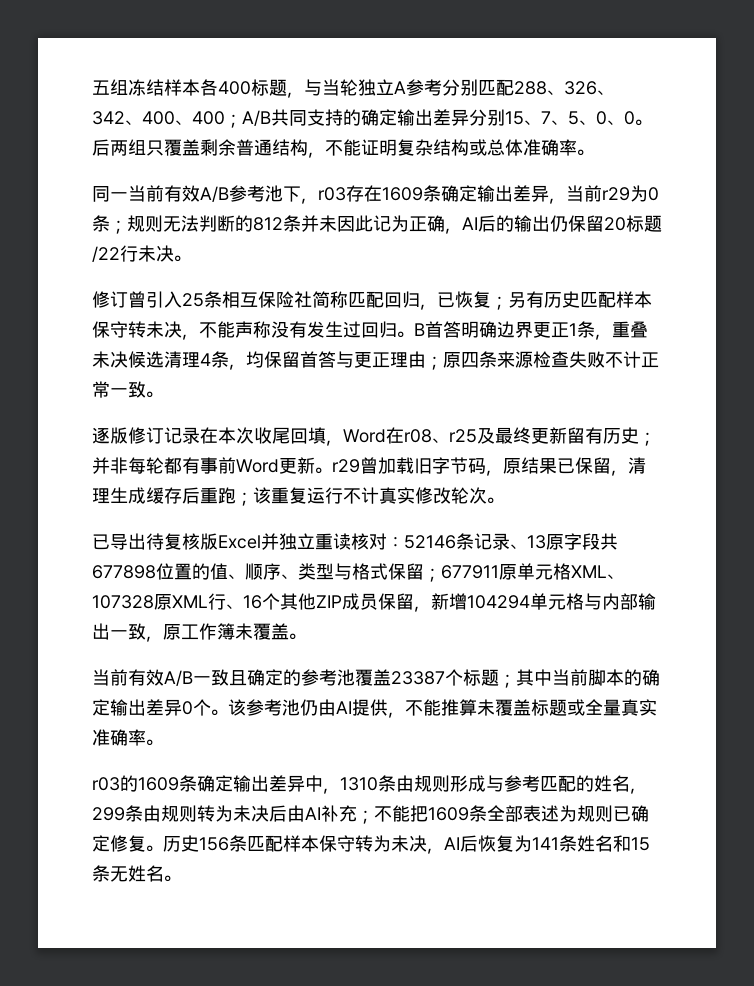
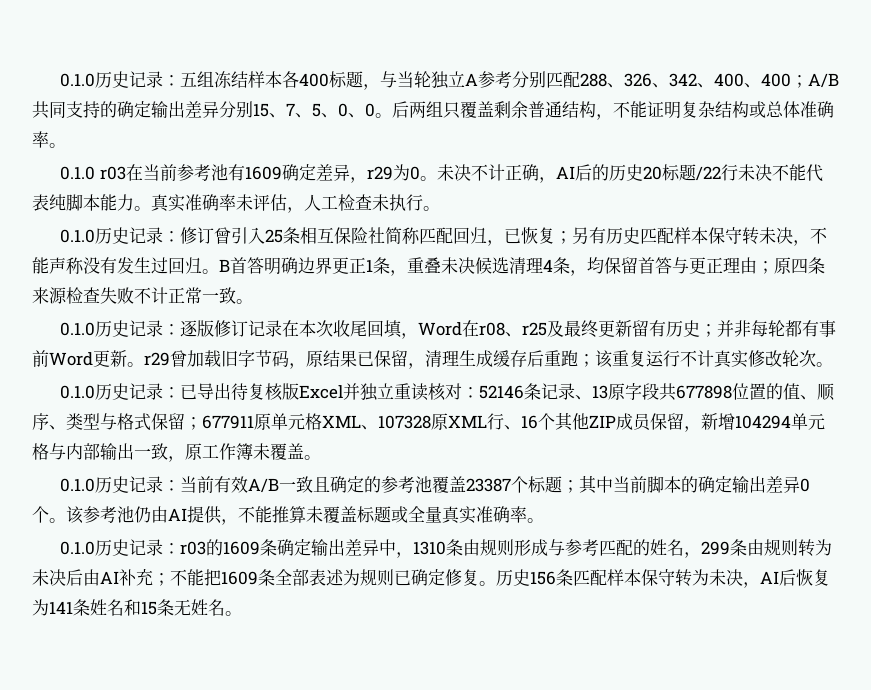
- 五组冻结样本各400标题，与当轮独立A参考分别匹配288、326、342、400、400；A/B共同支持的确定输出差异分别15、7、5、0、0。
+ 0.1.0历史记录：五组冻结样本各400标题，与当轮独立A参考分别匹配288、326、342、400、400；A/B共同支持的确定输出差异分别15、7、5、0、0。
- 同一当前有效A/B参考池下，r03存在1609条确定输出差异，当前r29为0条；规则无法判断的812条并未因此记为正确，AI后的输出仍保留20标题/22行未决。
- 修订曾引入25条相互保险社简称匹配回归，已恢复；另有历史匹配样本保守转未决，不能声称没有发生过回归。
+ 0.1.0 r03在当前参考池有1609确定差异，r29为0。未决不计正确，AI后的历史20标题/22行未决不能代表纯脚本能力。真实准确率未评估，人工检查未执行。
+ 0.1.0历史记录：修订曾引入25条相互保险社简称匹配回归，已恢复；另有历史匹配样本保守转未决，不能声称没有发生过回归。
- 逐版修订记录在本次收尾回填，Word在r08、r25及最终更新留有历史；并非每轮都有事前Word更新。r29曾加载旧字节码，原结果已保留，清理生成缓存后重跑；该重复运行不计真实修改轮次。
+ 0.1.0历史记录：逐版修订记录在本次收尾回填，Word在r08、r25及最终更新留有历史；并非每轮都有事前Word更新。r29曾加载旧字节码，原结果已保留，清理生成缓存后重跑；该重复运行不计真实修改轮次。
- 已导出待复核版Excel并独立重读核对：52146条记录、13原字段共677898位置的值、顺序、类型与格式保留；677911原单元格XML、107328原XML行、16个其他ZIP成员保留，新增104294单元格与内部输出一致，原工作簿未覆盖。
+ 0.1.0历史记录：已导出待复核版Excel并独立重读核对：52146条记录、13原字段共677898位置的值、顺序、类型与格式保留；677911原单元格XML、107328原XML行、16个其他ZIP成员保留，新增104294单元格与内部输出一致，原工作簿未覆盖。
- 当前有效A/B一致且确定的参考池覆盖23387个标题；其中当前脚本的确定输出差异0个。
+ 0.1.0历史记录：当前有效A/B一致且确定的参考池覆盖23387个标题；其中当前脚本的确定输出差异0个。
- r03的1609条确定输出差异中，1310条由规则形成与参考匹配的姓名，299条由规则转为未决后由AI补充；不能把1609条全部表述为规则已确定修复。
+ 0.1.0历史记录：r03的1609条确定输出差异中，1310条由规则形成与参考匹配的姓名，299条由规则转为未决后由AI补充；不能把1609条全部表述为规则已确定修复。

